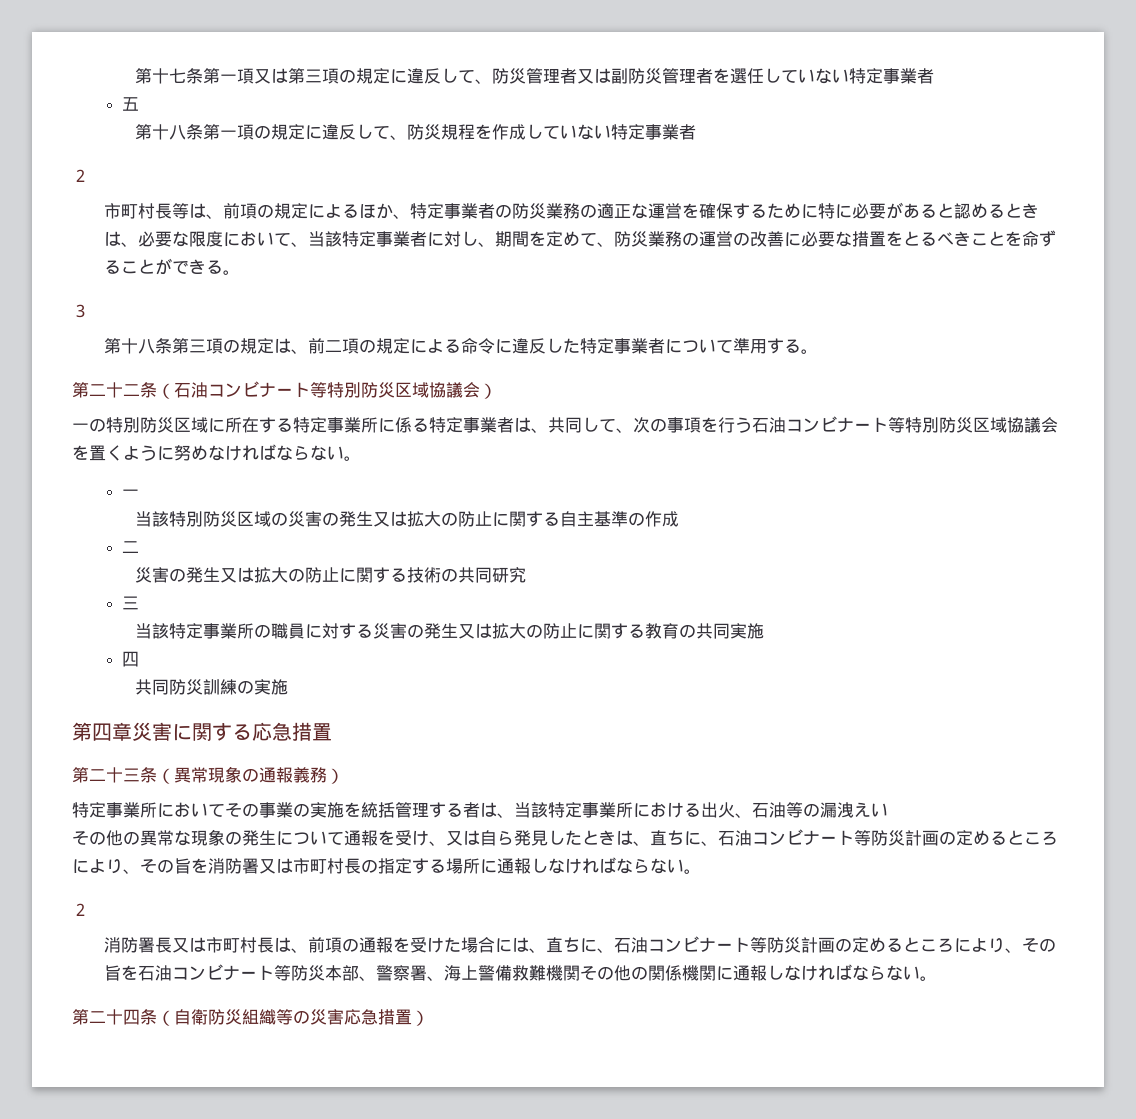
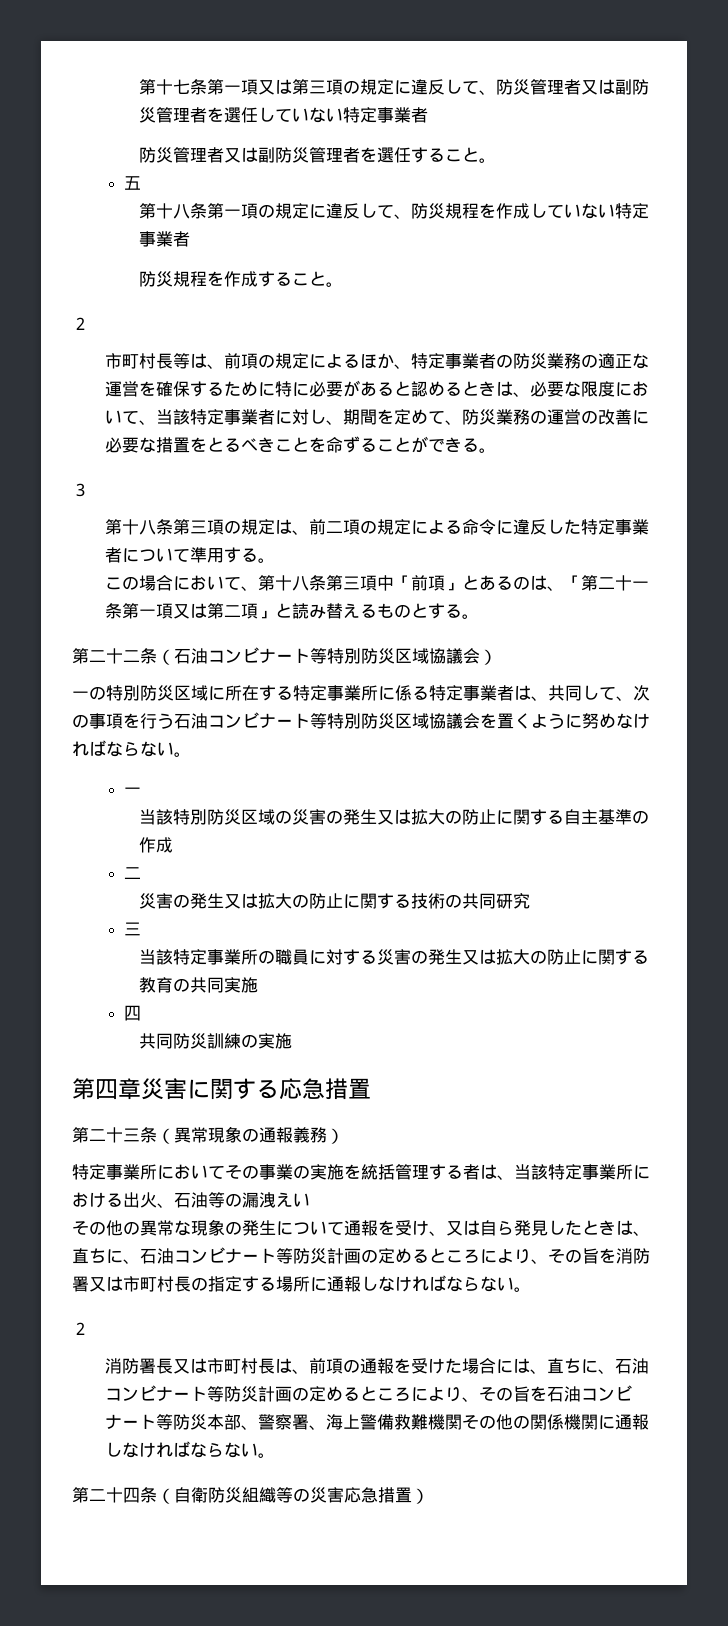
+ 防災管理者又は副防災管理者を選任すること。
+ 防災規程を作成すること。
+ この場合において、第十八条第三項中「前項」とあるのは、「第二十一条第一項又は第二項」と読み替えるものとする。

